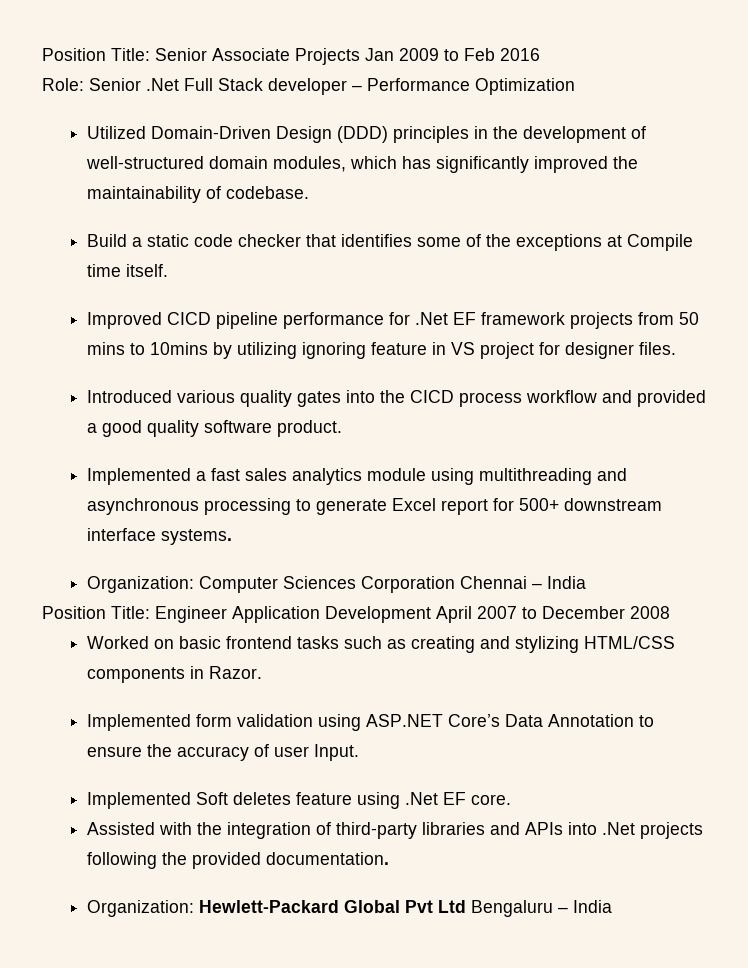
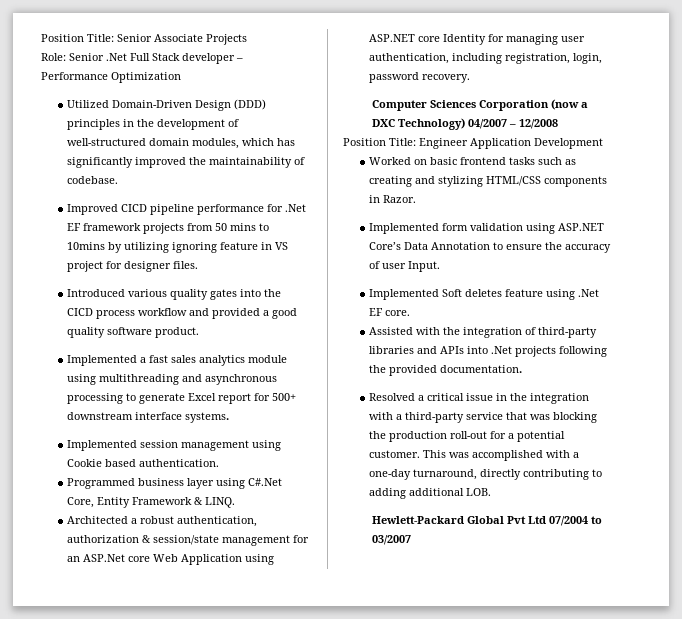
- Position Title: Senior Associate Projects Jan 2009 to Feb 2016
+ Position Title: Senior Associate Projects
- Build a static code checker that identifies some of the exceptions at Compile time itself.
- Organization: Computer Sciences Corporation Chennai – India
+ Implemented session management using Cookie based authentication.
+ Programmed business layer using C#.Net Core, Entity Framework & LINQ.
+ Architected a robust authentication, authorization & session/state management for an ASP.Net core Web Application using ASP.NET core Identity for managing user authentication, including registration, login, password recovery.
+ Computer Sciences Corporation (now a DXC Technology) 04/2007 – 12/2008
- Position Title: Engineer Application Development April 2007 to December 2008
+ Position Title: Engineer Application Development
- Organization: Hewlett-Packard Global Pvt Ltd Bengaluru – India
+ Resolved a critical issue in the integration with a third-party service that was blocking the production roll-out for a potential customer. This was accomplished with a one-day turnaround, directly contributing to adding additional LOB.
+ Hewlett-Packard Global Pvt Ltd 07/2004 to 03/2007

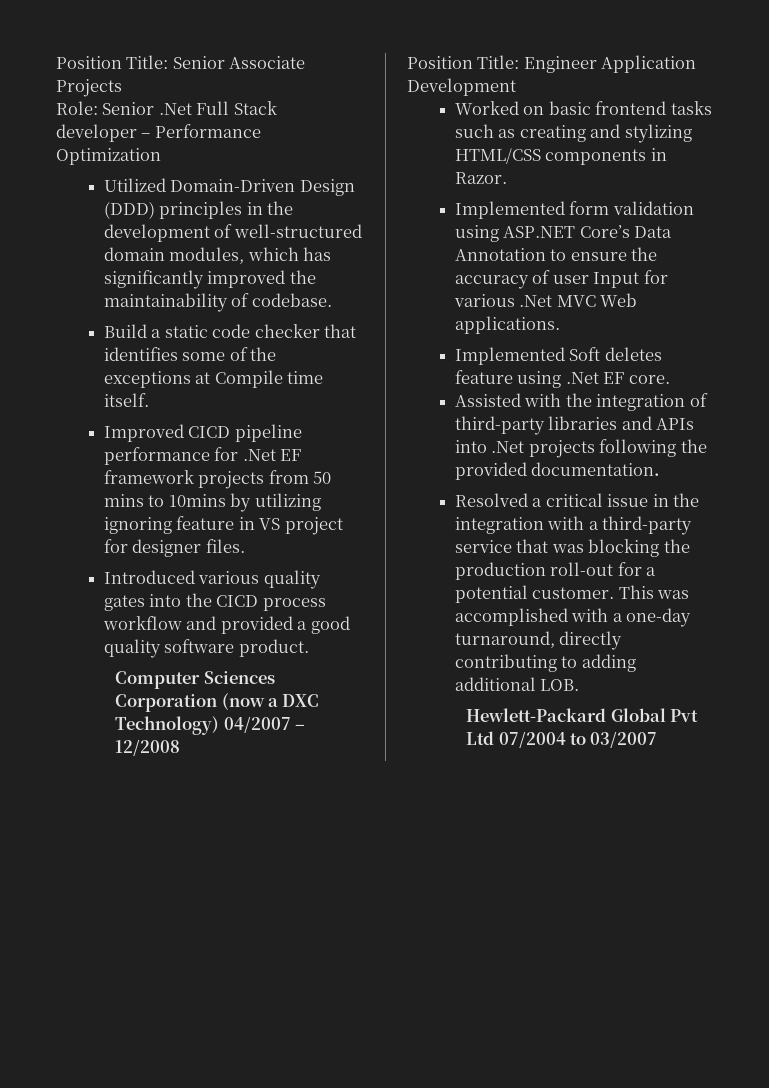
+ Build a static code checker that identifies some of the exceptions at Compile time itself.
- Implemented a fast sales analytics module using multithreading and asynchronous processing to generate Excel report for 500+ downstream interface systems.
- Implemented session management using Cookie based authentication.
- Programmed business layer using C#.Net Core, Entity Framework & LINQ.
- Architected a robust authentication, authorization & session/state management for an ASP.Net core Web Application using ASP.NET core Identity for managing user authentication, including registration, login, password recovery.
- Implemented form validation using ASP.NET Core’s Data Annotation to ensure the accuracy of user Input.
+ Implemented form validation using ASP.NET Core’s Data Annotation to ensure the accuracy of user Input for various .Net MVC Web applications.

